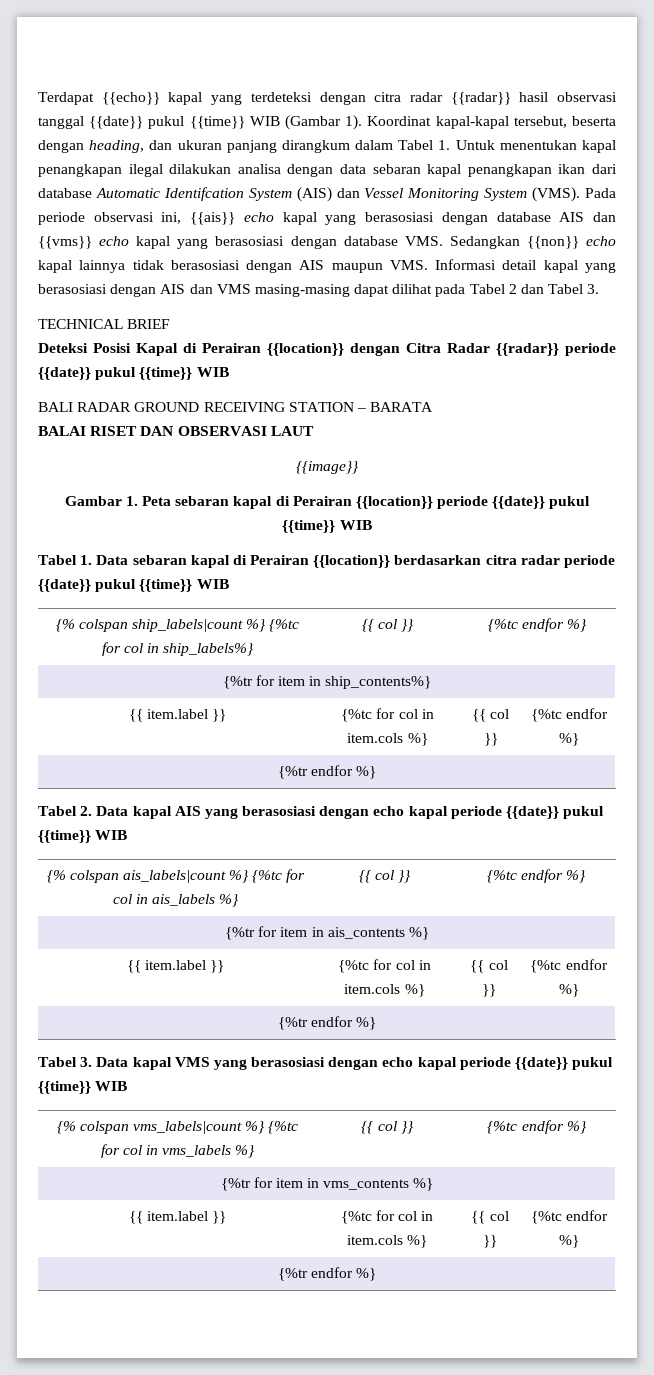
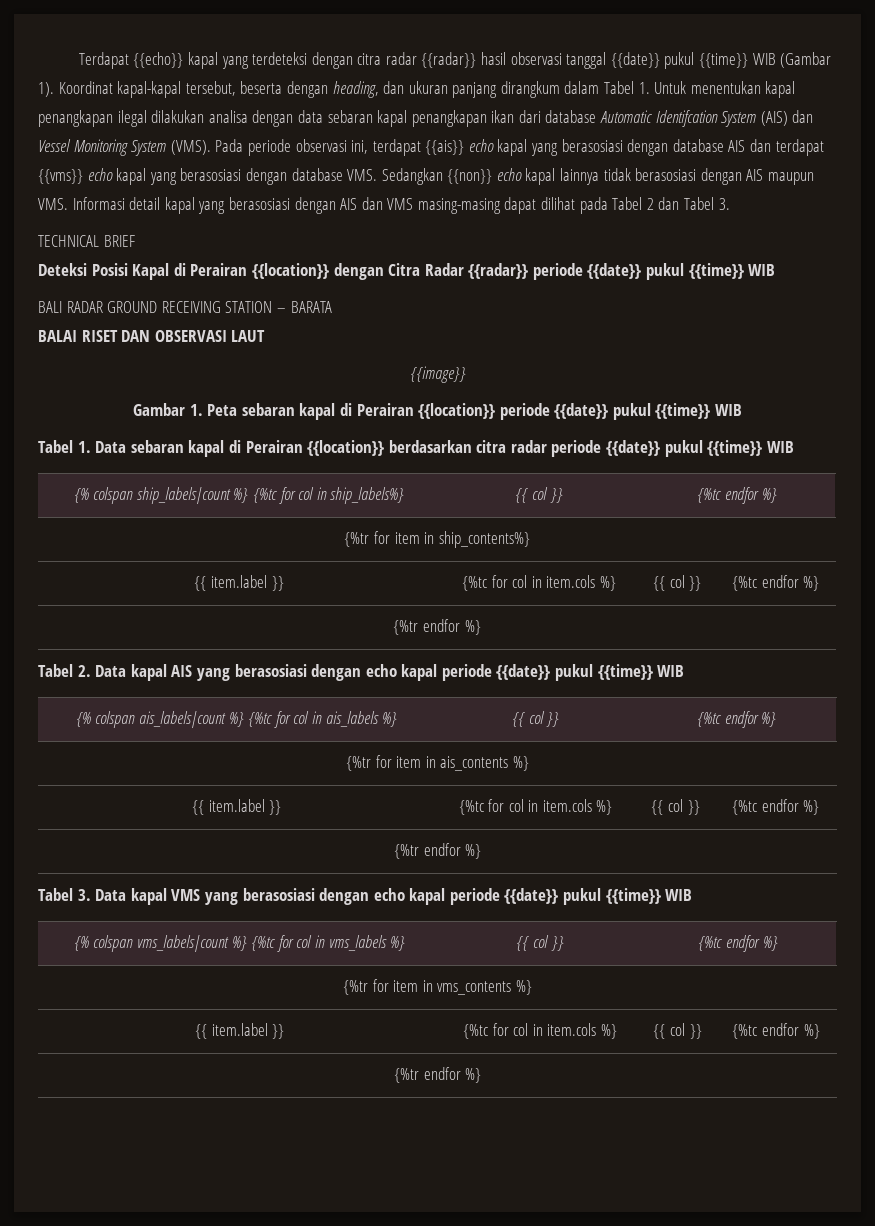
- Pada periode observasi ini, {{ais}} echo kapal yang berasosiasi dengan database AIS dan {{vms}} echo kapal yang berasosiasi dengan database VMS. Sedangkan {{non}} echo kapal lainnya tidak berasosiasi dengan AIS maupun VMS. Informasi detail kapal yang berasosiasi dengan AIS dan VMS masing-masing dapat dilihat pada Tabel 2 dan Tabel 3.
+ Pada periode observasi ini, terdapat {{ais}} echo kapal yang berasosiasi dengan database AIS dan terdapat {{vms}} echo kapal yang berasosiasi dengan database VMS. Sedangkan {{non}} echo kapal lainnya tidak berasosiasi dengan AIS maupun VMS. Informasi detail kapal yang berasosiasi dengan AIS dan VMS masing-masing dapat dilihat pada Tabel 2 dan Tabel 3.

